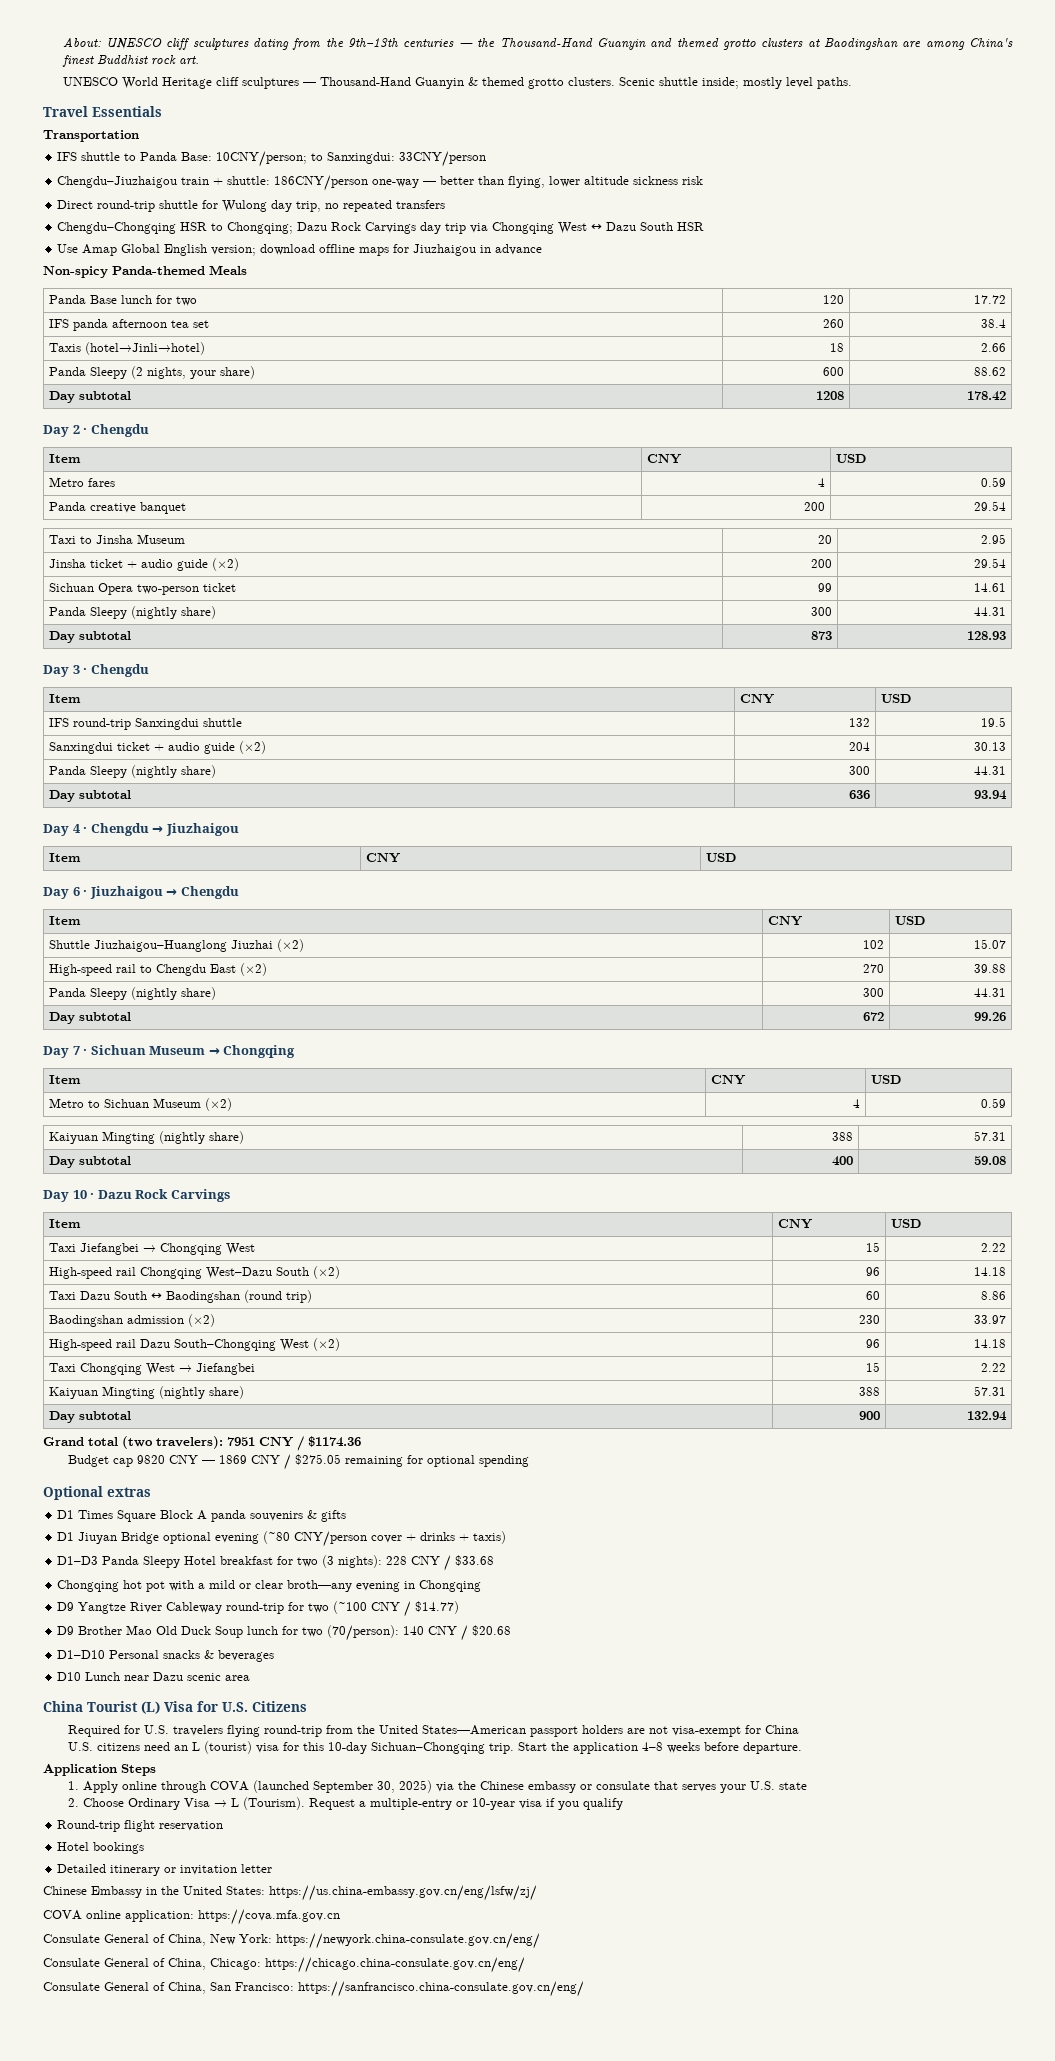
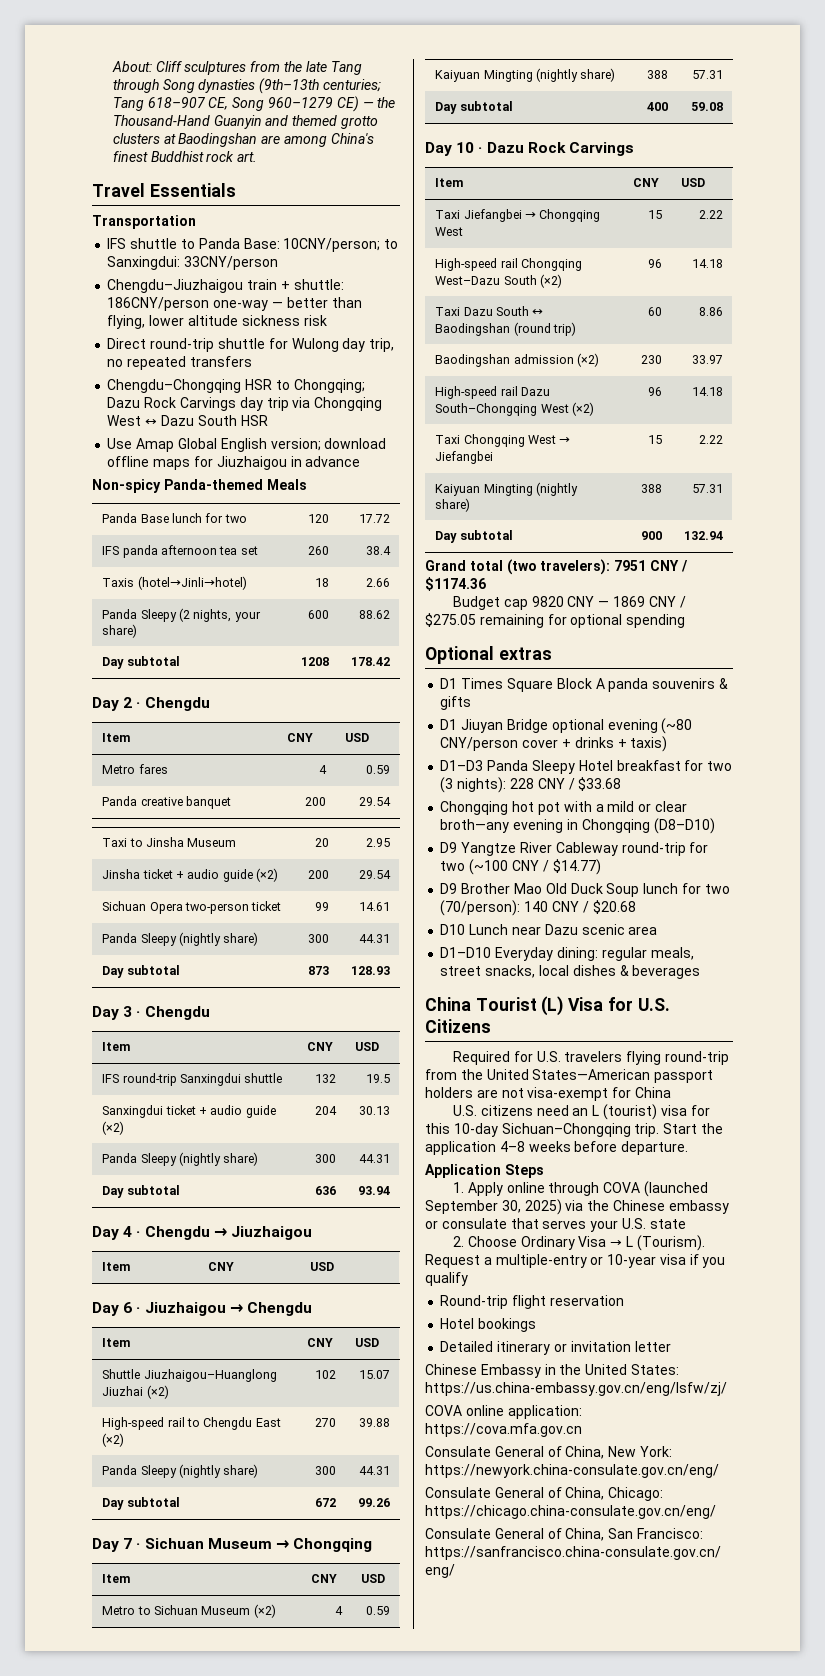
- About: UNESCO cliff sculptures dating from the 9th–13th centuries — the Thousand-Hand Guanyin and themed grotto clusters at Baodingshan are among China's finest Buddhist rock art.
+ About: Cliff sculptures from the late Tang through Song dynasties (9th–13th centuries; Tang 618–907 CE, Song 960–1279 CE) — the Thousand-Hand Guanyin and themed grotto clusters at Baodingshan are among China's finest Buddhist rock art.
- UNESCO World Heritage cliff sculptures — Thousand-Hand Guanyin & themed grotto clusters. Scenic shuttle inside; mostly level paths.
- Chongqing hot pot with a mild or clear broth—any evening in Chongqing
+ Chongqing hot pot with a mild or clear broth—any evening in Chongqing (D8–D10)
- D1–D10 Personal snacks & beverages
+ D1–D10 Everyday dining: regular meals, street snacks, local dishes & beverages

